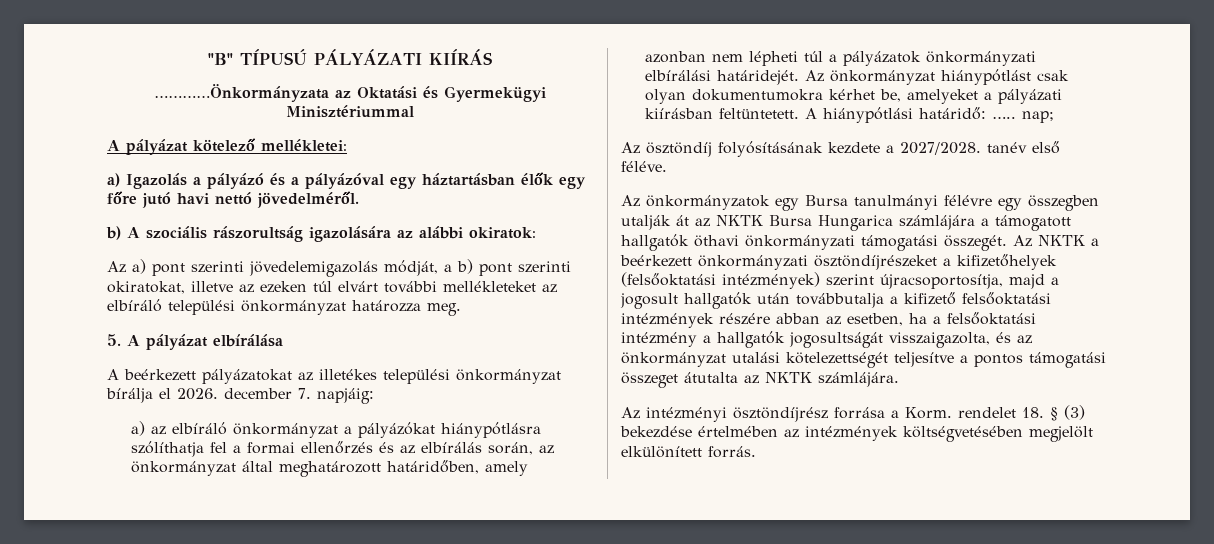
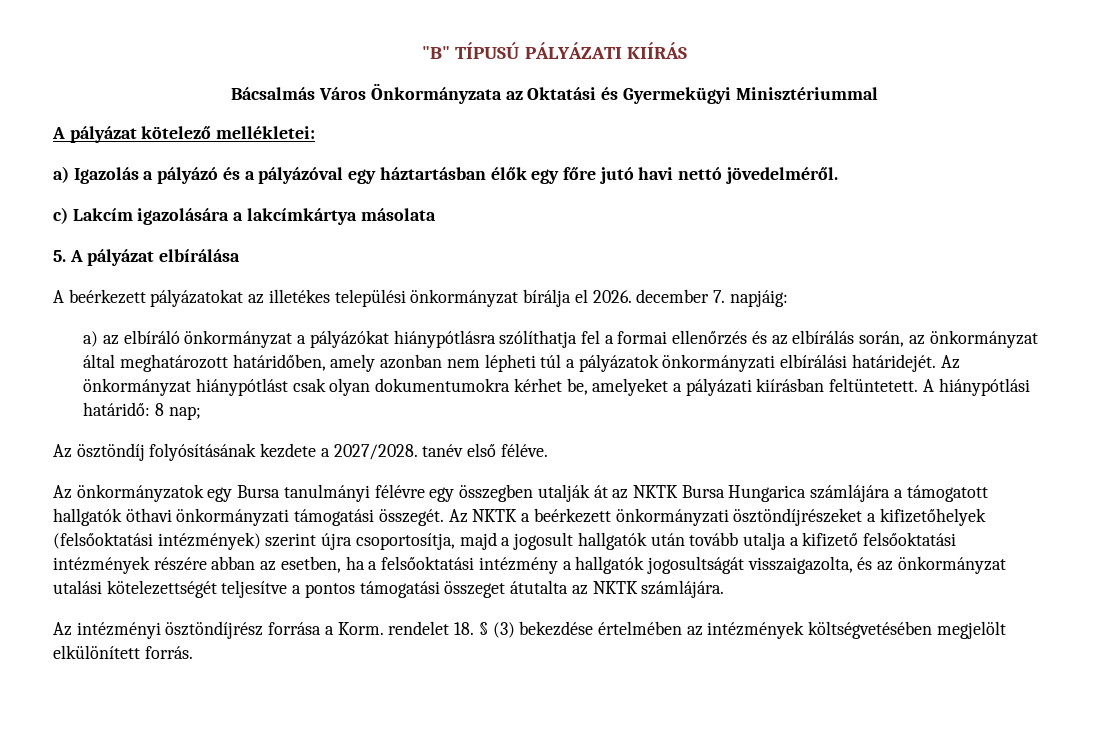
- …………Önkormányzata az Oktatási és Gyermekügyi Minisztériummal
+ Bácsalmás Város Önkormányzata az Oktatási és Gyermekügyi Minisztériummal
- b) A szociális rászorultság igazolására az alábbi okiratok:
- Az a) pont szerinti jövedelemigazolás módját, a b) pont szerinti okiratokat, illetve az ezeken túl elvárt további mellékleteket az elbíráló települési önkormányzat határozza meg.
+ c) Lakcím igazolására a lakcímkártya másolata
- A hiánypótlási határidő: ….. nap;
+ A hiánypótlási határidő: 8 nap;
- Az NKTK a beérkezett önkormányzati ösztöndíjrészeket a kifizetőhelyek (felsőoktatási intézmények) szerint újracsoportosítja, majd a jogosult hallgatók után továbbutalja a kifizető felsőoktatási intézmények részére abban az esetben, ha a felsőoktatási intézmény a hallgatók jogosultságát visszaigazolta, és az önkormányzat utalási kötelezettségét teljesítve a pontos támogatási összeget átutalta az NKTK számlájára.
+ Az NKTK a beérkezett önkormányzati ösztöndíjrészeket a kifizetőhelyek (felsőoktatási intézmények) szerint újra csoportosítja, majd a jogosult hallgatók után tovább utalja a kifizető felsőoktatási intézmények részére abban az esetben, ha a felsőoktatási intézmény a hallgatók jogosultságát visszaigazolta, és az önkormányzat utalási kötelezettségét teljesítve a pontos támogatási összeget átutalta az NKTK számlájára.

